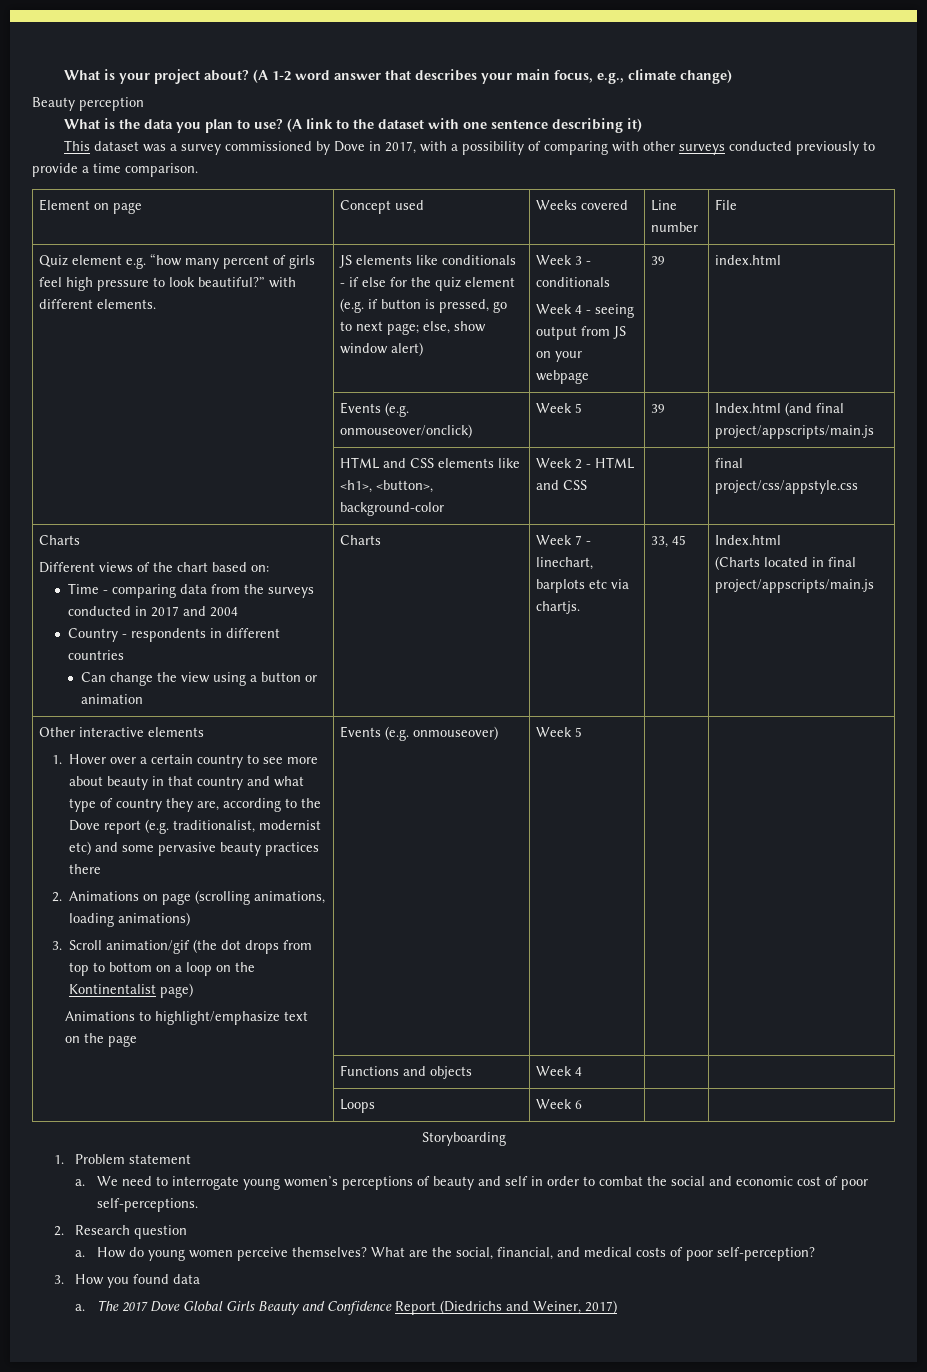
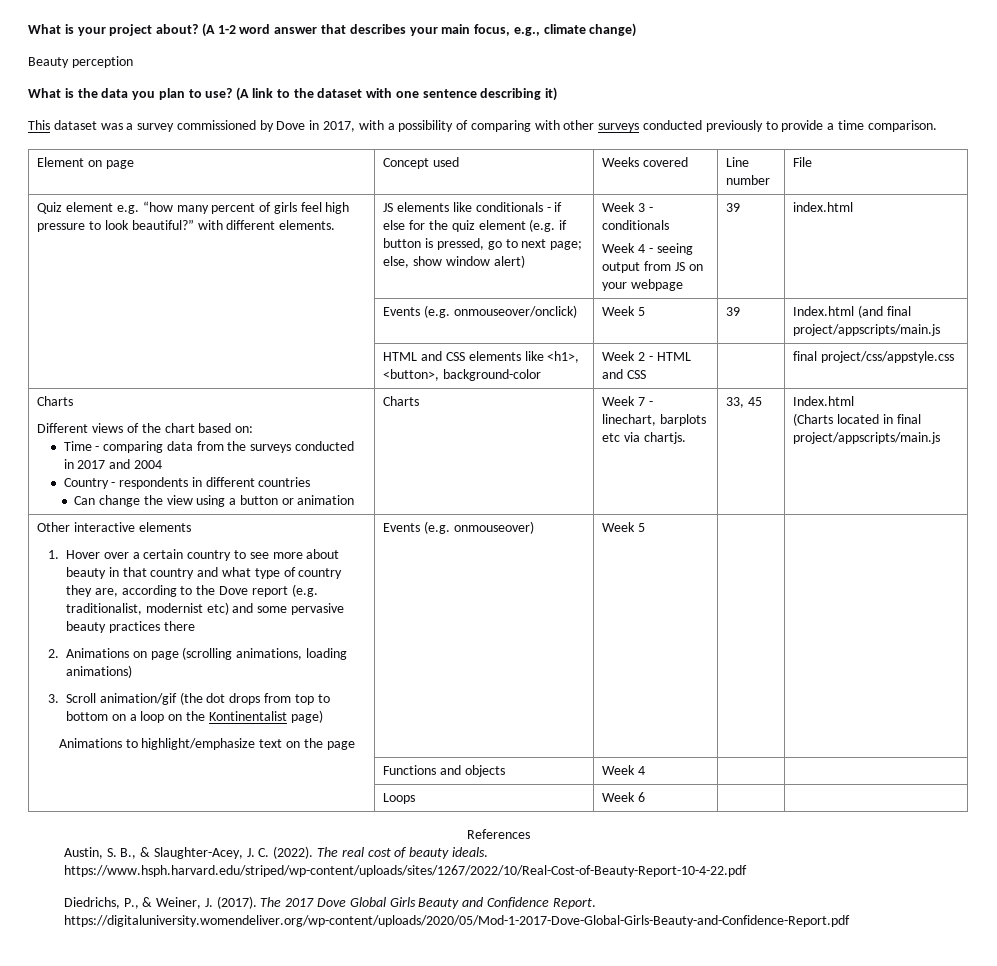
- Storyboarding
- 1. Problem statement
- a. We need to interrogate young women’s perceptions of beauty and self in order to combat the social and economic cost of poor self-perceptions.
- 2. Research question
- a. How do young women perceive themselves? What are the social, financial, and medical costs of poor self-perception?
- 3. How you found data
- a.
+ References
+ Austin, S. B., & Slaughter-Acey, J. C. (2022). The real cost of beauty ideals. https://www.hsph.harvard.edu/striped/wp-content/uploads/sites/1267/2022/10/Real-Cost-of-Beauty-Report-10-4-22.pdf
+ Diedrichs, P., & Weiner, J. (2017).
- The 2017 Dove Global Girls Beauty and Confidence Report (Diedrichs and Weiner, 2017)
+ The 2017 Dove Global Girls Beauty and Confidence Report. https://digitaluniversity.womendeliver.org/wp-content/uploads/2020/05/Mod-1-2017-Dove-Global-Girls-Beauty-and-Confidence-Report.pdf

